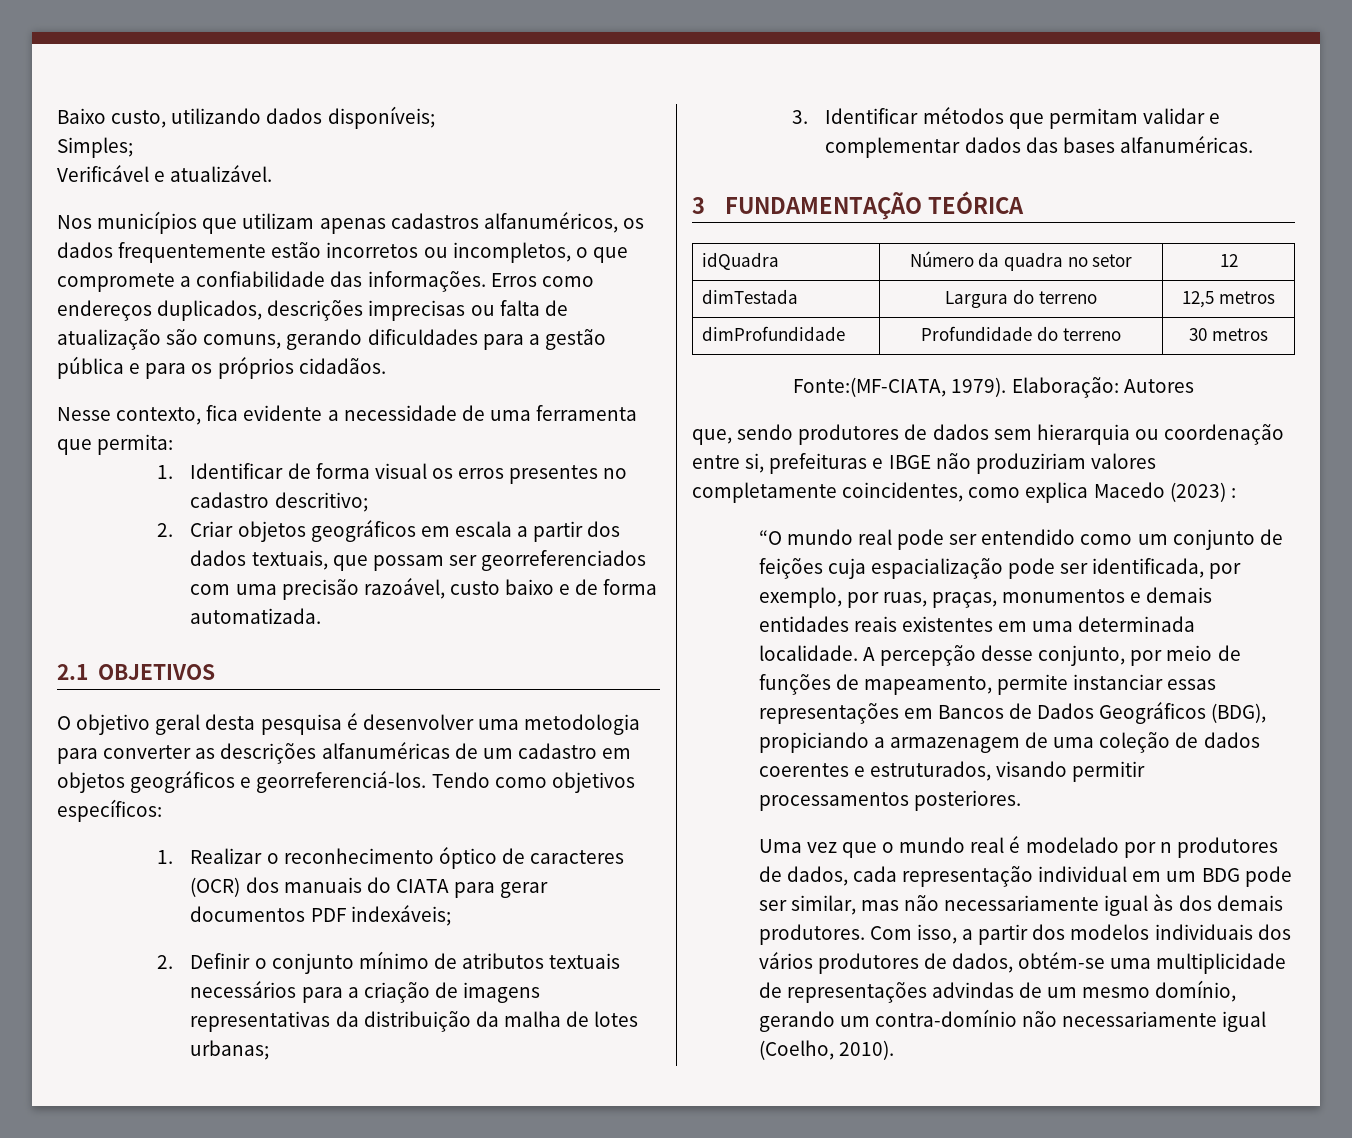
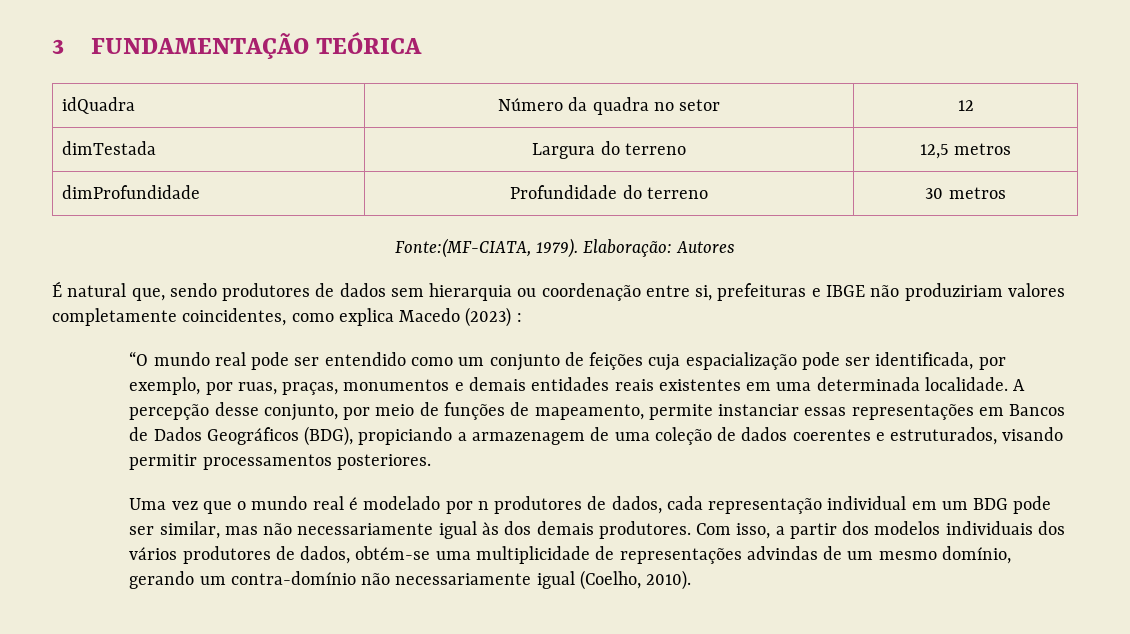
- Baixo custo, utilizando dados disponíveis;
- Simples;
- Verificável e atualizável.
- Nos municípios que utilizam apenas cadastros alfanuméricos, os dados frequentemente estão incorretos ou incompletos, o que compromete a confiabilidade das informações. Erros como endereços duplicados, descrições imprecisas ou falta de atualização são comuns, gerando dificuldades para a gestão pública e para os próprios cidadãos.
- Nesse contexto, fica evidente a necessidade de uma ferramenta que permita:
- 1. Identificar de forma visual os erros presentes no cadastro descritivo;
- 2. Criar objetos geográficos em escala a partir dos dados textuais, que possam ser georreferenciados com uma precisão razoável, custo baixo e de forma automatizada.
- 2.1 OBJETIVOS
- O objetivo geral desta pesquisa é desenvolver uma metodologia para converter as descrições alfanuméricas de um cadastro em objetos geográficos e georreferenciá-los. Tendo como objetivos específicos:
- 1. Realizar o reconhecimento óptico de caracteres (OCR) dos manuais do CIATA para gerar documentos PDF indexáveis;
- 2. Definir o conjunto mínimo de atributos textuais necessários para a criação de imagens representativas da distribuição da malha de lotes urbanas;
- 3. Identificar métodos que permitam validar e complementar dados das bases alfanuméricas.
- que, sendo produtores de dados sem hierarquia ou coordenação entre si, prefeituras e IBGE não produziriam valores completamente coincidentes, como explica Macedo (2023) :
+ É natural que, sendo produtores de dados sem hierarquia ou coordenação entre si, prefeituras e IBGE não produziriam valores completamente coincidentes, como explica Macedo (2023) :

